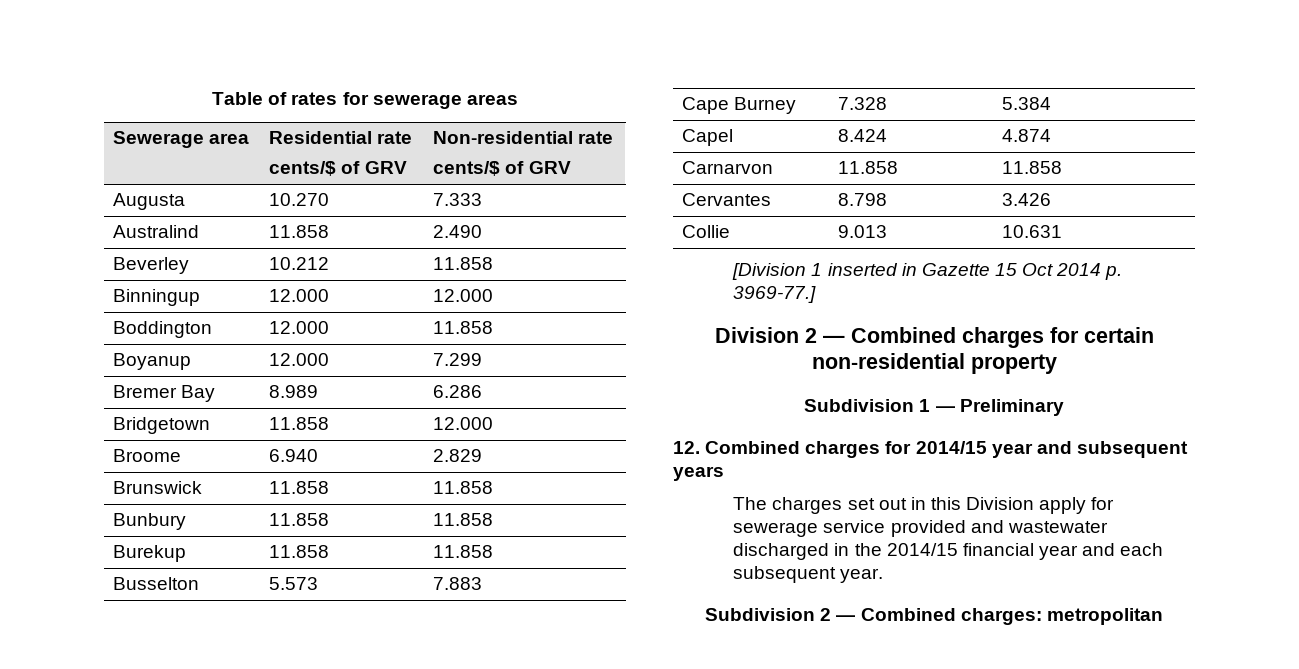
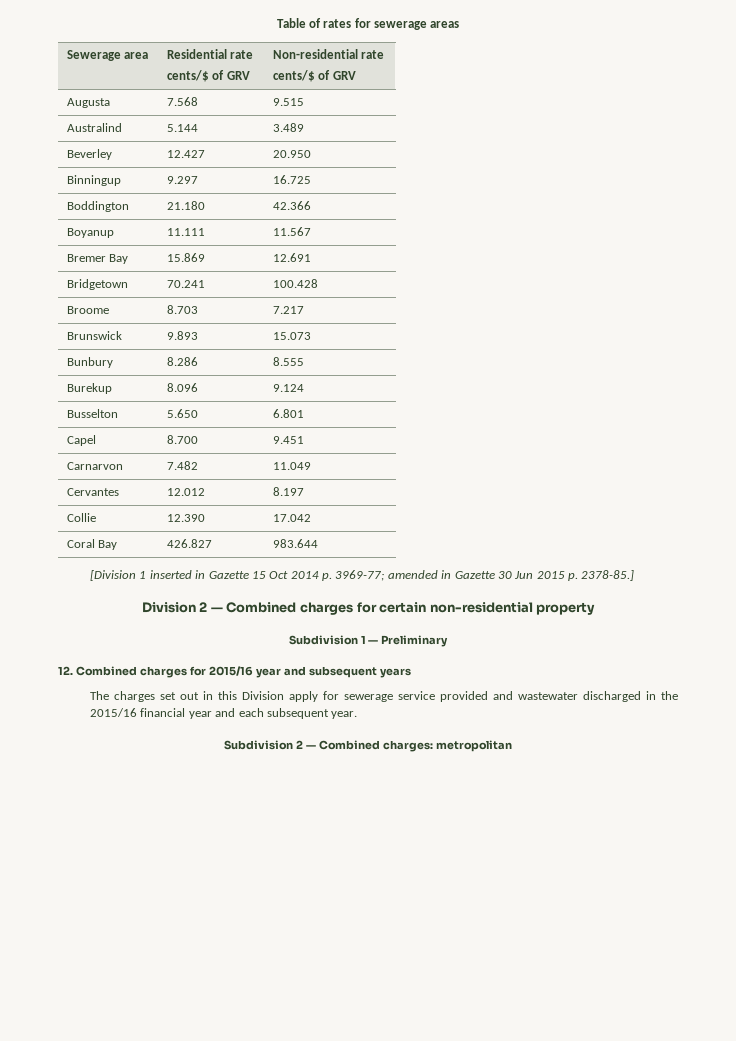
- Augusta | 10.270 | 7.333
+ Augusta | 7.568 | 9.515
- Australind | 11.858 | 2.490
+ Australind | 5.144 | 3.489
- Beverley | 10.212 | 11.858
+ Beverley | 12.427 | 20.950
- Binningup | 12.000 | 12.000
+ Binningup | 9.297 | 16.725
- Boddington | 12.000 | 11.858
+ Boddington | 21.180 | 42.366
- Boyanup | 12.000 | 7.299
+ Boyanup | 11.111 | 11.567
- Bremer Bay | 8.989 | 6.286
+ Bremer Bay | 15.869 | 12.691
- Bridgetown | 11.858 | 12.000
+ Bridgetown | 70.241 | 100.428
- Broome | 6.940 | 2.829
+ Broome | 8.703 | 7.217
- Brunswick | 11.858 | 11.858
+ Brunswick | 9.893 | 15.073
- Bunbury | 11.858 | 11.858
+ Bunbury | 8.286 | 8.555
- Burekup | 11.858 | 11.858
+ Burekup | 8.096 | 9.124
- Busselton | 5.573 | 7.883
- Cape Burney | 7.328 | 5.384
+ Busselton | 5.650 | 6.801
- Capel | 8.424 | 4.874
+ Capel | 8.700 | 9.451
- Carnarvon | 11.858 | 11.858
+ Carnarvon | 7.482 | 11.049
- Cervantes | 8.798 | 3.426
+ Cervantes | 12.012 | 8.197
- Collie | 9.013 | 10.631
+ Collie | 12.390 | 17.042
+ Coral Bay | 426.827 | 983.644
- [Division 1 inserted in Gazette 15 Oct 2014 p. 3969-77.]
+ [Division 1 inserted in Gazette 15 Oct 2014 p. 3969-77; amended in Gazette 30 Jun 2015 p. 2378-85.]
- 12. Combined charges for 2014/15 year and subsequent years
+ 12. Combined charges for 2015/16 year and subsequent years
- The charges set out in this Division apply for sewerage service provided and wastewater discharged in the 2014/15 financial year and each subsequent year.
+ The charges set out in this Division apply for sewerage service provided and wastewater discharged in the 2015/16 financial year and each subsequent year.

